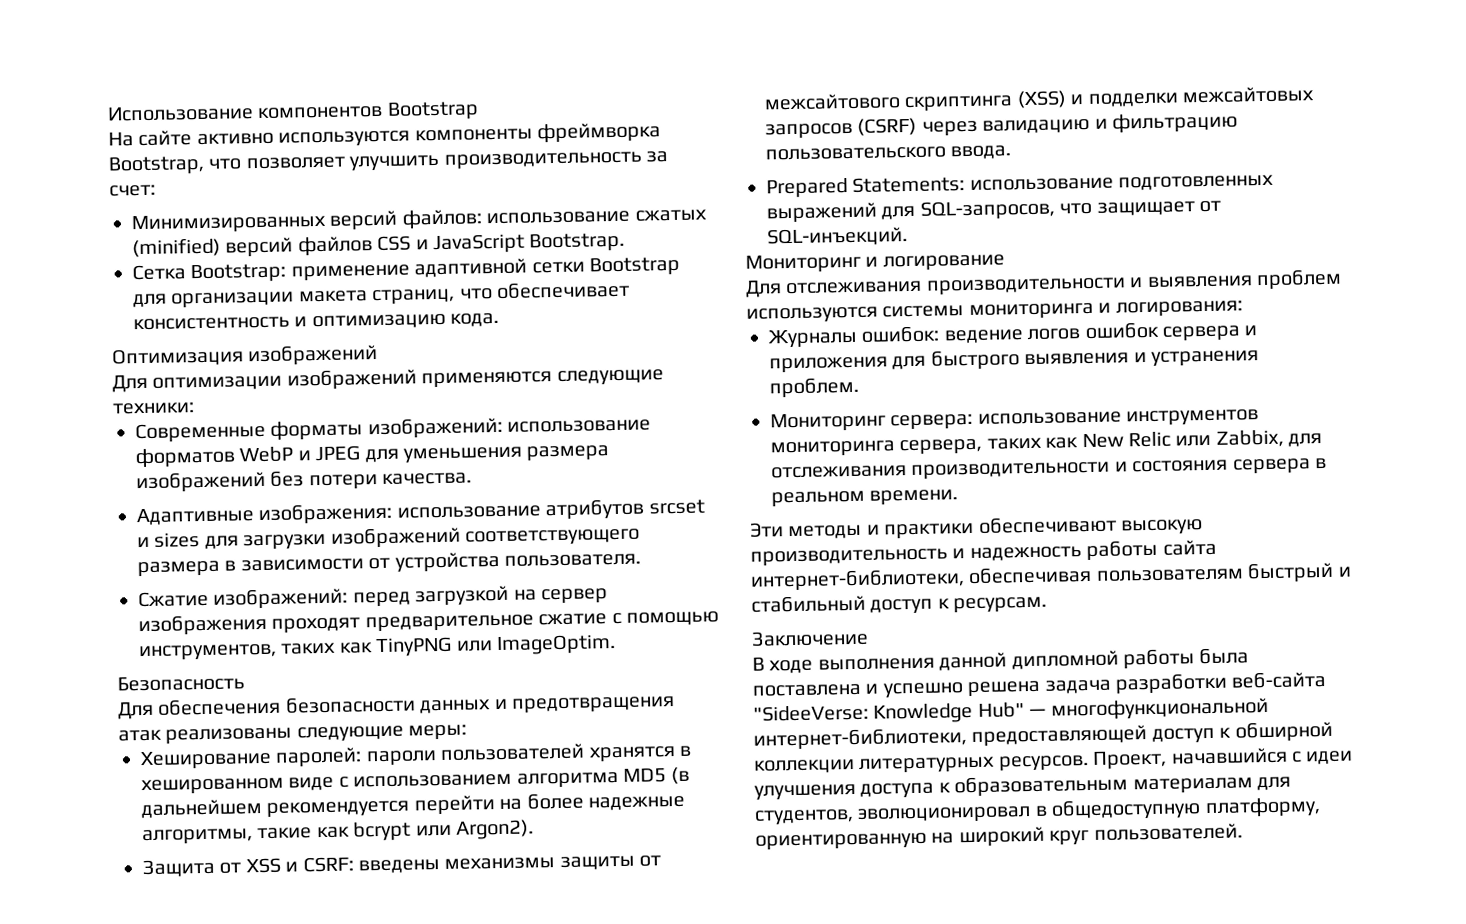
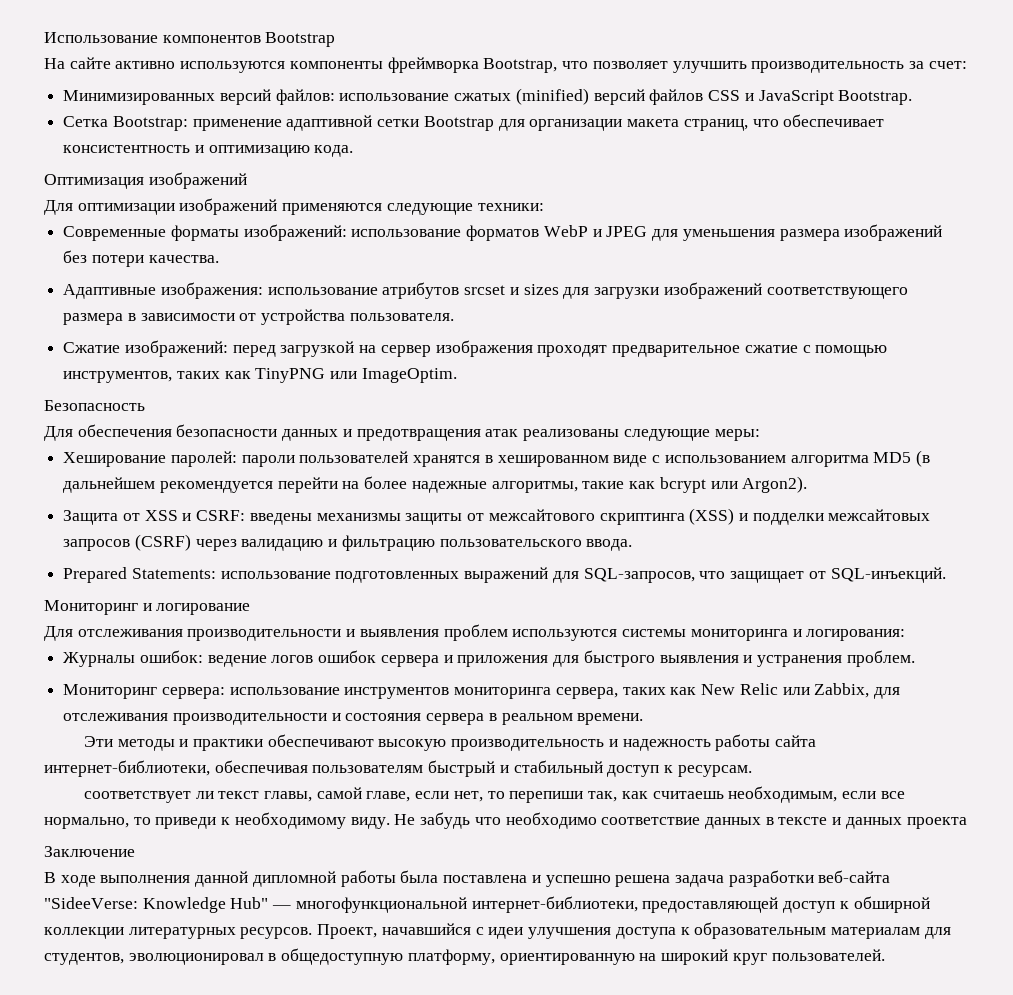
+ соответствует ли текст главы, самой главе, если нет, то перепиши так, как считаешь необходимым, если все нормально, то приведи к необходимому виду. Не забудь что необходимо соответствие данных в тексте и данных проекта

